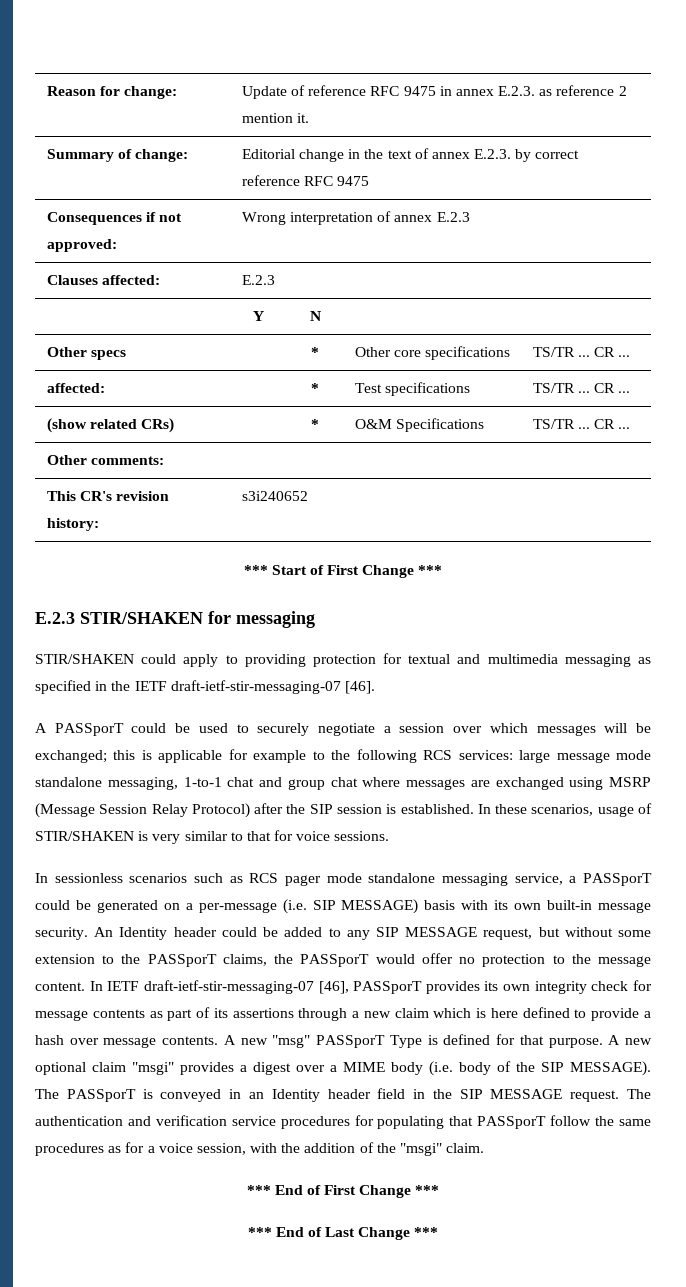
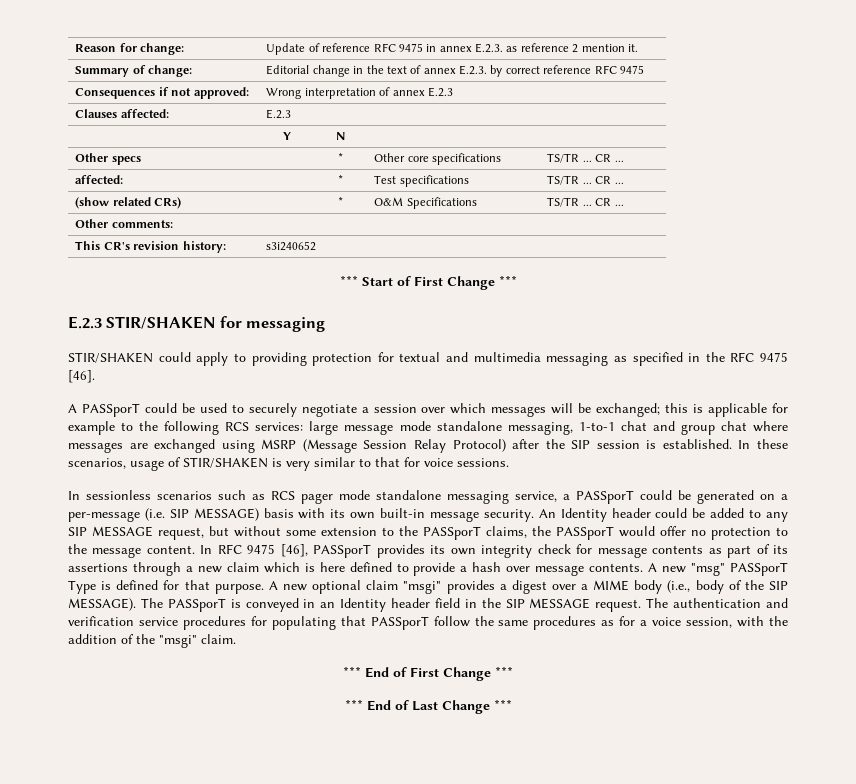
- STIR/SHAKEN could apply to providing protection for textual and multimedia messaging as specified in the IETF draft-ietf-stir-messaging-07 [46].
+ STIR/SHAKEN could apply to providing protection for textual and multimedia messaging as specified in the RFC 9475 [46].
- In IETF draft-ietf-stir-messaging-07 [46], PASSporT provides its own integrity check for message contents as part of its assertions through a new claim which is here defined to provide a hash over message contents.
+ In RFC 9475 [46], PASSporT provides its own integrity check for message contents as part of its assertions through a new claim which is here defined to provide a hash over message contents.
- A new optional claim "msgi" provides a digest over a MIME body (i.e. body of the SIP MESSAGE).
+ A new optional claim "msgi" provides a digest over a MIME body (i.e., body of the SIP MESSAGE).

